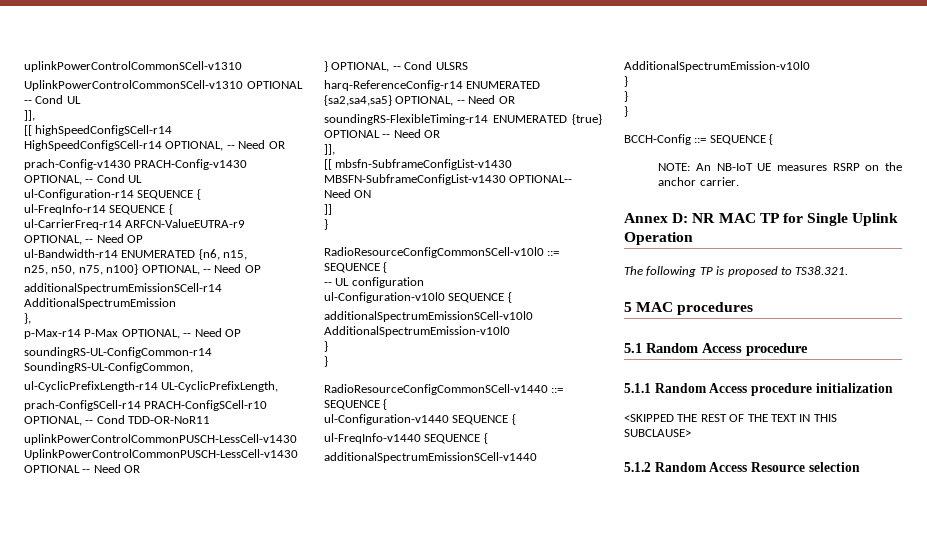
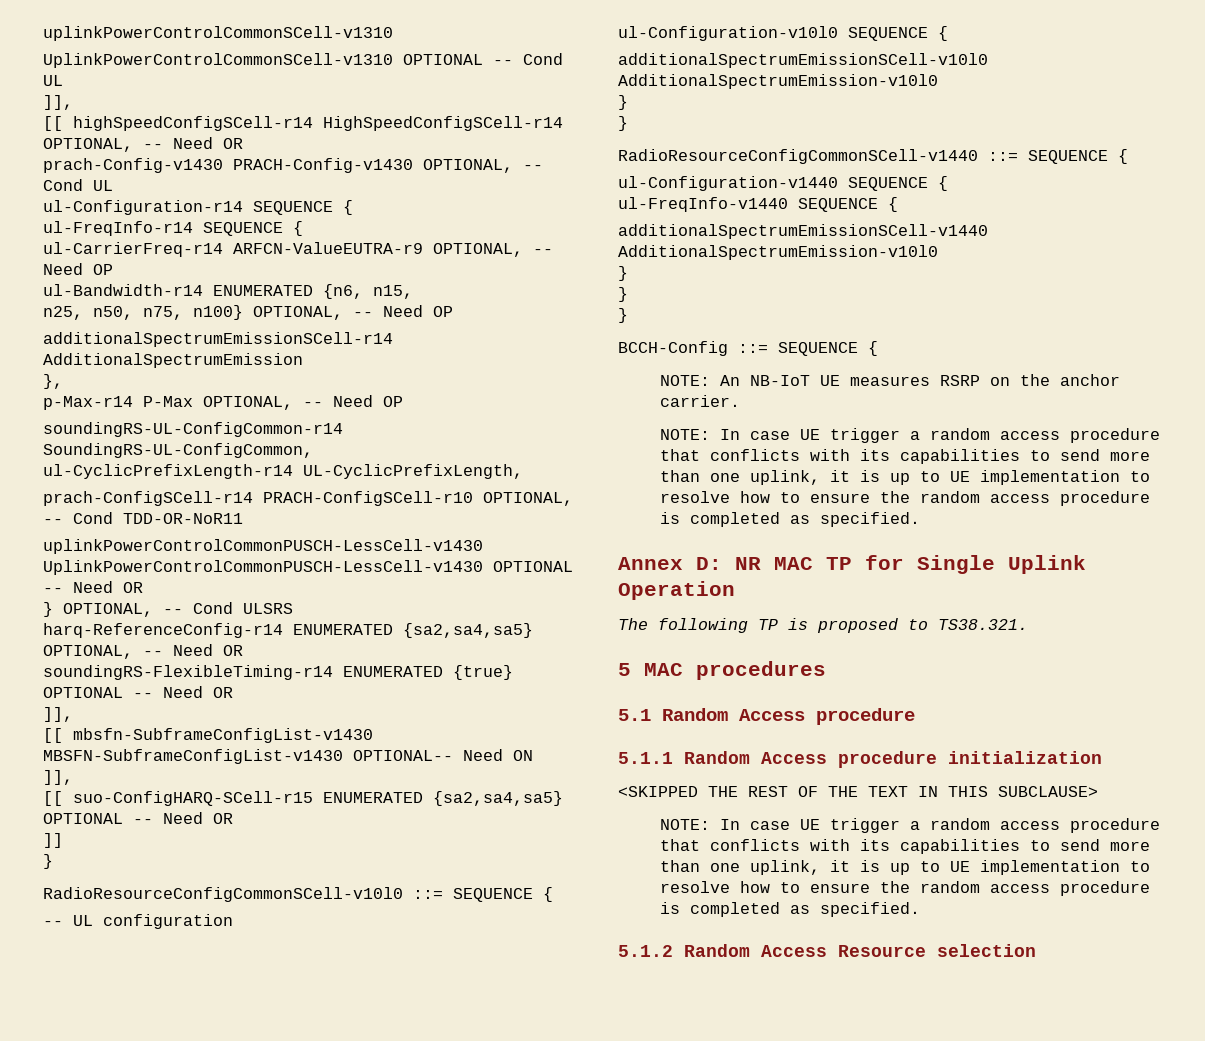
  [[ mbsfn-SubframeConfigList-v1430 MBSFN-SubframeConfigList-v1430 OPTIONAL-- Need ON
+ ]],
+ [[ suo-ConfigHARQ-SCell-r15 ENUMERATED {sa2,sa4,sa5} OPTIONAL -- Need OR
  NOTE: An NB-IoT UE measures RSRP on the anchor carrier.
+ NOTE: In case UE trigger a random access procedure that conflicts with its capabilities to send more than one uplink, it is up to UE implementation to resolve how to ensure the random access procedure is completed as specified.
  <SKIPPED THE REST OF THE TEXT IN THIS SUBCLAUSE>
+ NOTE: In case UE trigger a random access procedure that conflicts with its capabilities to send more than one uplink, it is up to UE implementation to resolve how to ensure the random access procedure is completed as specified.

